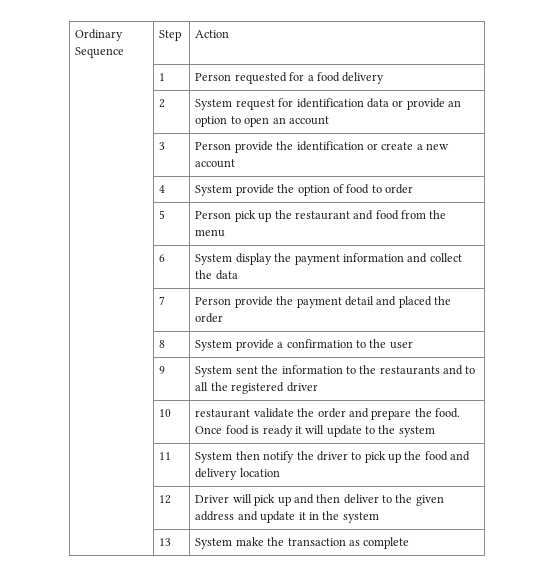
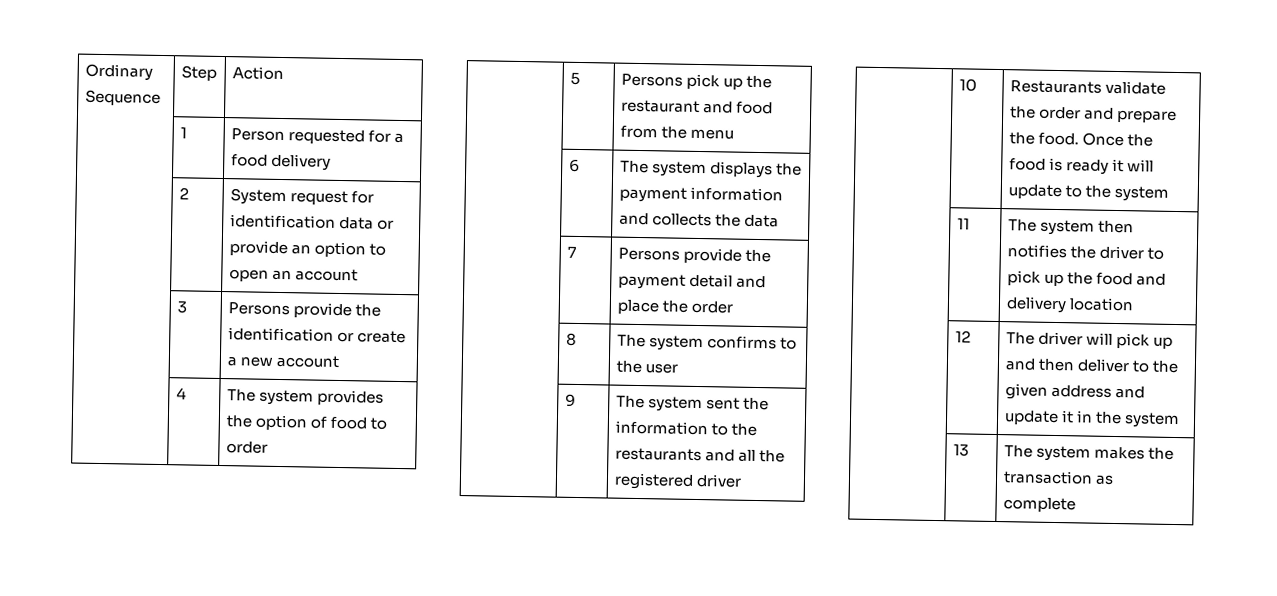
- | 3 | Person provide the identification or create a new account
+ | 3 | Persons provide the identification or create a new account
- | 4 | System provide the option of food to order
+ | 4 | The system provides the option of food to order
- | 5 | Person pick up the restaurant and food from the menu
+ | 5 | Persons pick up the restaurant and food from the menu
- | 6 | System display the payment information and collect the data
+ | 6 | The system displays the payment information and collects the data
- | 7 | Person provide the payment detail and placed the order
+ | 7 | Persons provide the payment detail and place the order
- | 8 | System provide a confirmation to the user
+ | 8 | The system confirms to the user
- | 9 | System sent the information to the restaurants and to all the registered driver
+ | 9 | The system sent the information to the restaurants and all the registered driver
- | 10 | restaurant validate the order and prepare the food. Once food is ready it will update to the system
+ | 10 | Restaurants validate the order and prepare the food. Once the food is ready it will update to the system
- | 11 | System then notify the driver to pick up the food and delivery location
+ | 11 | The system then notifies the driver to pick up the food and delivery location
- | 12 | Driver will pick up and then deliver to the given address and update it in the system
+ | 12 | The driver will pick up and then deliver to the given address and update it in the system
- | 13 | System make the transaction as complete
+ | 13 | The system makes the transaction as complete

